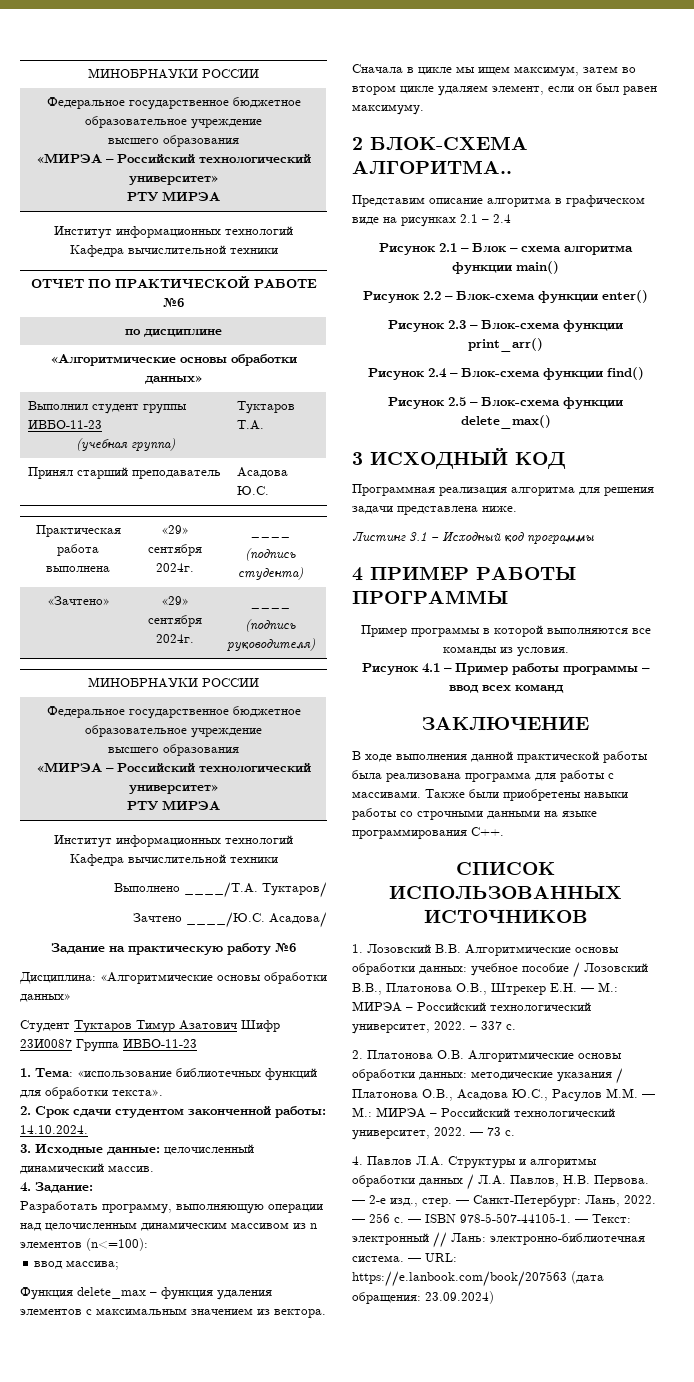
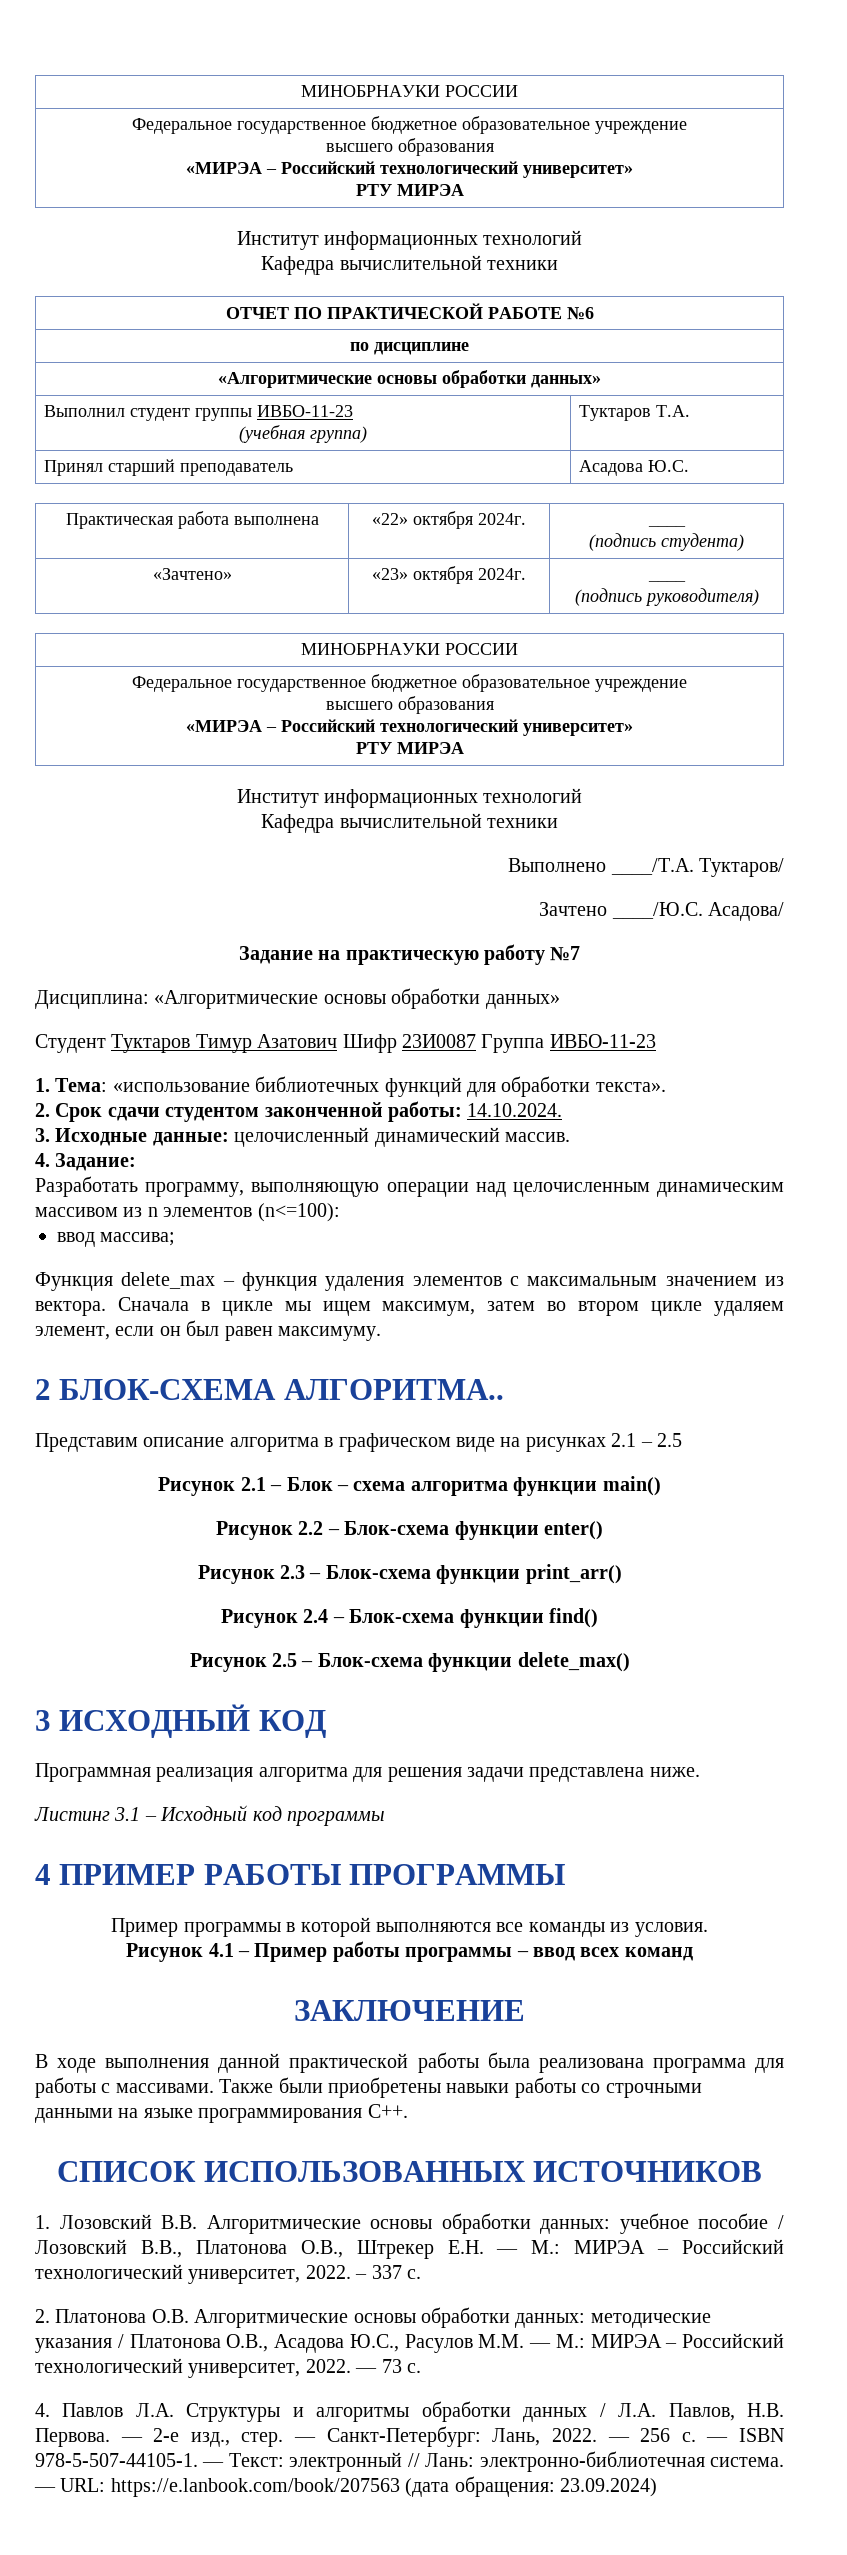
- Практическая работа выполнена | «29» сентября 2024г. | ____
+ Практическая работа выполнена | «22» октября 2024г. | ____
- «Зачтено» | «29» сентября 2024г. | ____
+ «Зачтено» | «23» октября 2024г. | ____
- Задание на практическую работу №6
+ Задание на практическую работу №7
- Представим описание алгоритма в графическом виде на рисунках 2.1 – 2.4
+ Представим описание алгоритма в графическом виде на рисунках 2.1 – 2.5

